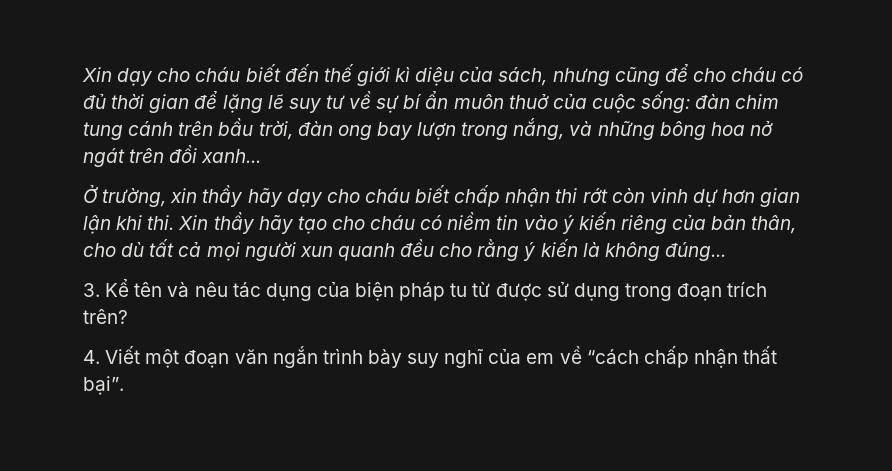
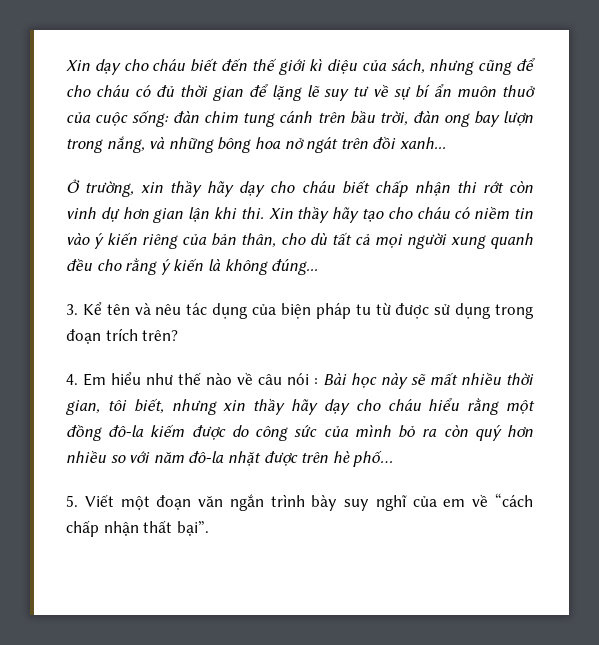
- Xin thầy hãy tạo cho cháu có niềm tin vào ý kiến riêng của bản thân, cho dù tất cả mọi người xun quanh đều cho rằng ý kiến là không đúng...
+ Xin thầy hãy tạo cho cháu có niềm tin vào ý kiến riêng của bản thân, cho dù tất cả mọi người xung quanh đều cho rằng ý kiến là không đúng...
- 4. Viết một đoạn văn ngắn trình bày suy nghĩ của em về “cách chấp nhận thất bại”.
+ 4. Em hiểu như thế nào về câu nói : Bài học này sẽ mất nhiều thời gian, tôi biết, nhưng xin thầy hãy dạy cho cháu hiểu rằng một đồng đô-la kiếm được do công sức của mình bỏ ra còn quý hơn nhiều so với năm đô-la nhặt được trên hè phố…
+ 5. Viết một đoạn văn ngắn trình bày suy nghĩ của em về “cách chấp nhận thất bại”.

